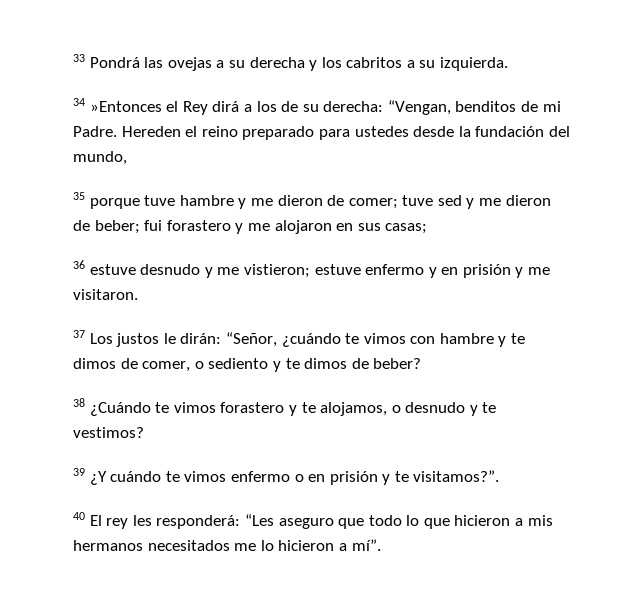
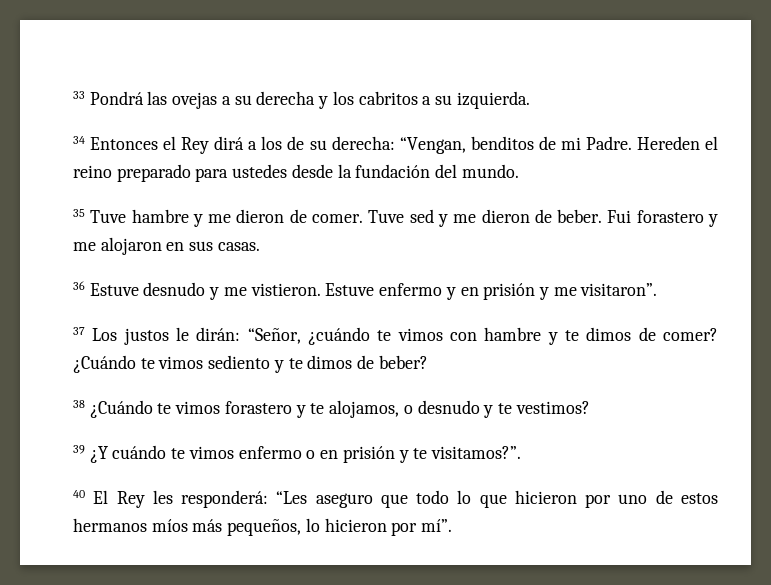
- 34 »Entonces el Rey dirá a los de su derecha: “Vengan, benditos de mi Padre.
+ 34 Entonces el Rey dirá a los de su derecha: “Vengan, benditos de mi Padre.
- Hereden el reino preparado para ustedes desde la fundación del mundo,
+ Hereden el reino preparado para ustedes desde la fundación del mundo.
- 35 porque tuve hambre y me dieron de comer; tuve sed y me dieron de beber; fui forastero y me alojaron en sus casas;
+ 35 Tuve hambre y me dieron de comer. Tuve sed y me dieron de beber. Fui forastero y me alojaron en sus casas.
- 36 estuve desnudo y me vistieron; estuve enfermo y en prisión y me visitaron.
+ 36 Estuve desnudo y me vistieron. Estuve enfermo y en prisión y me visitaron”.
- 37 Los justos le dirán: “Señor, ¿cuándo te vimos con hambre y te dimos de comer, o sediento y te dimos de beber?
+ 37 Los justos le dirán: “Señor, ¿cuándo te vimos con hambre y te dimos de comer? ¿Cuándo te vimos sediento y te dimos de beber?
- 40 El rey les responderá: “Les aseguro que todo lo que hicieron a mis hermanos necesitados me lo hicieron a mí”.
+ 40 El Rey les responderá: “Les aseguro que todo lo que hicieron por uno de estos hermanos míos más pequeños, lo hicieron por mí”.

